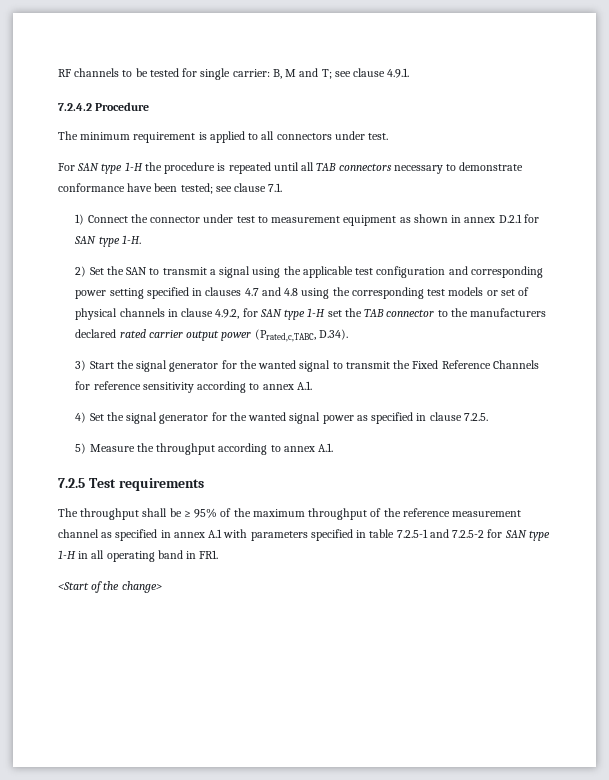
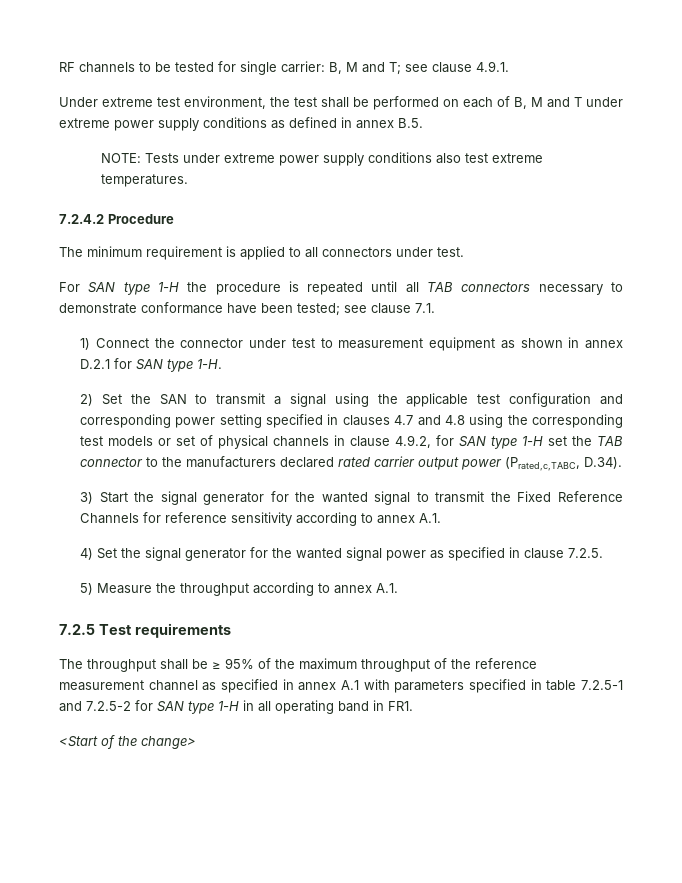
+ Under extreme test environment, the test shall be performed on each of B, M and T under extreme power supply conditions as defined in annex B.5.
+ NOTE: Tests under extreme power supply conditions also test extreme temperatures.

